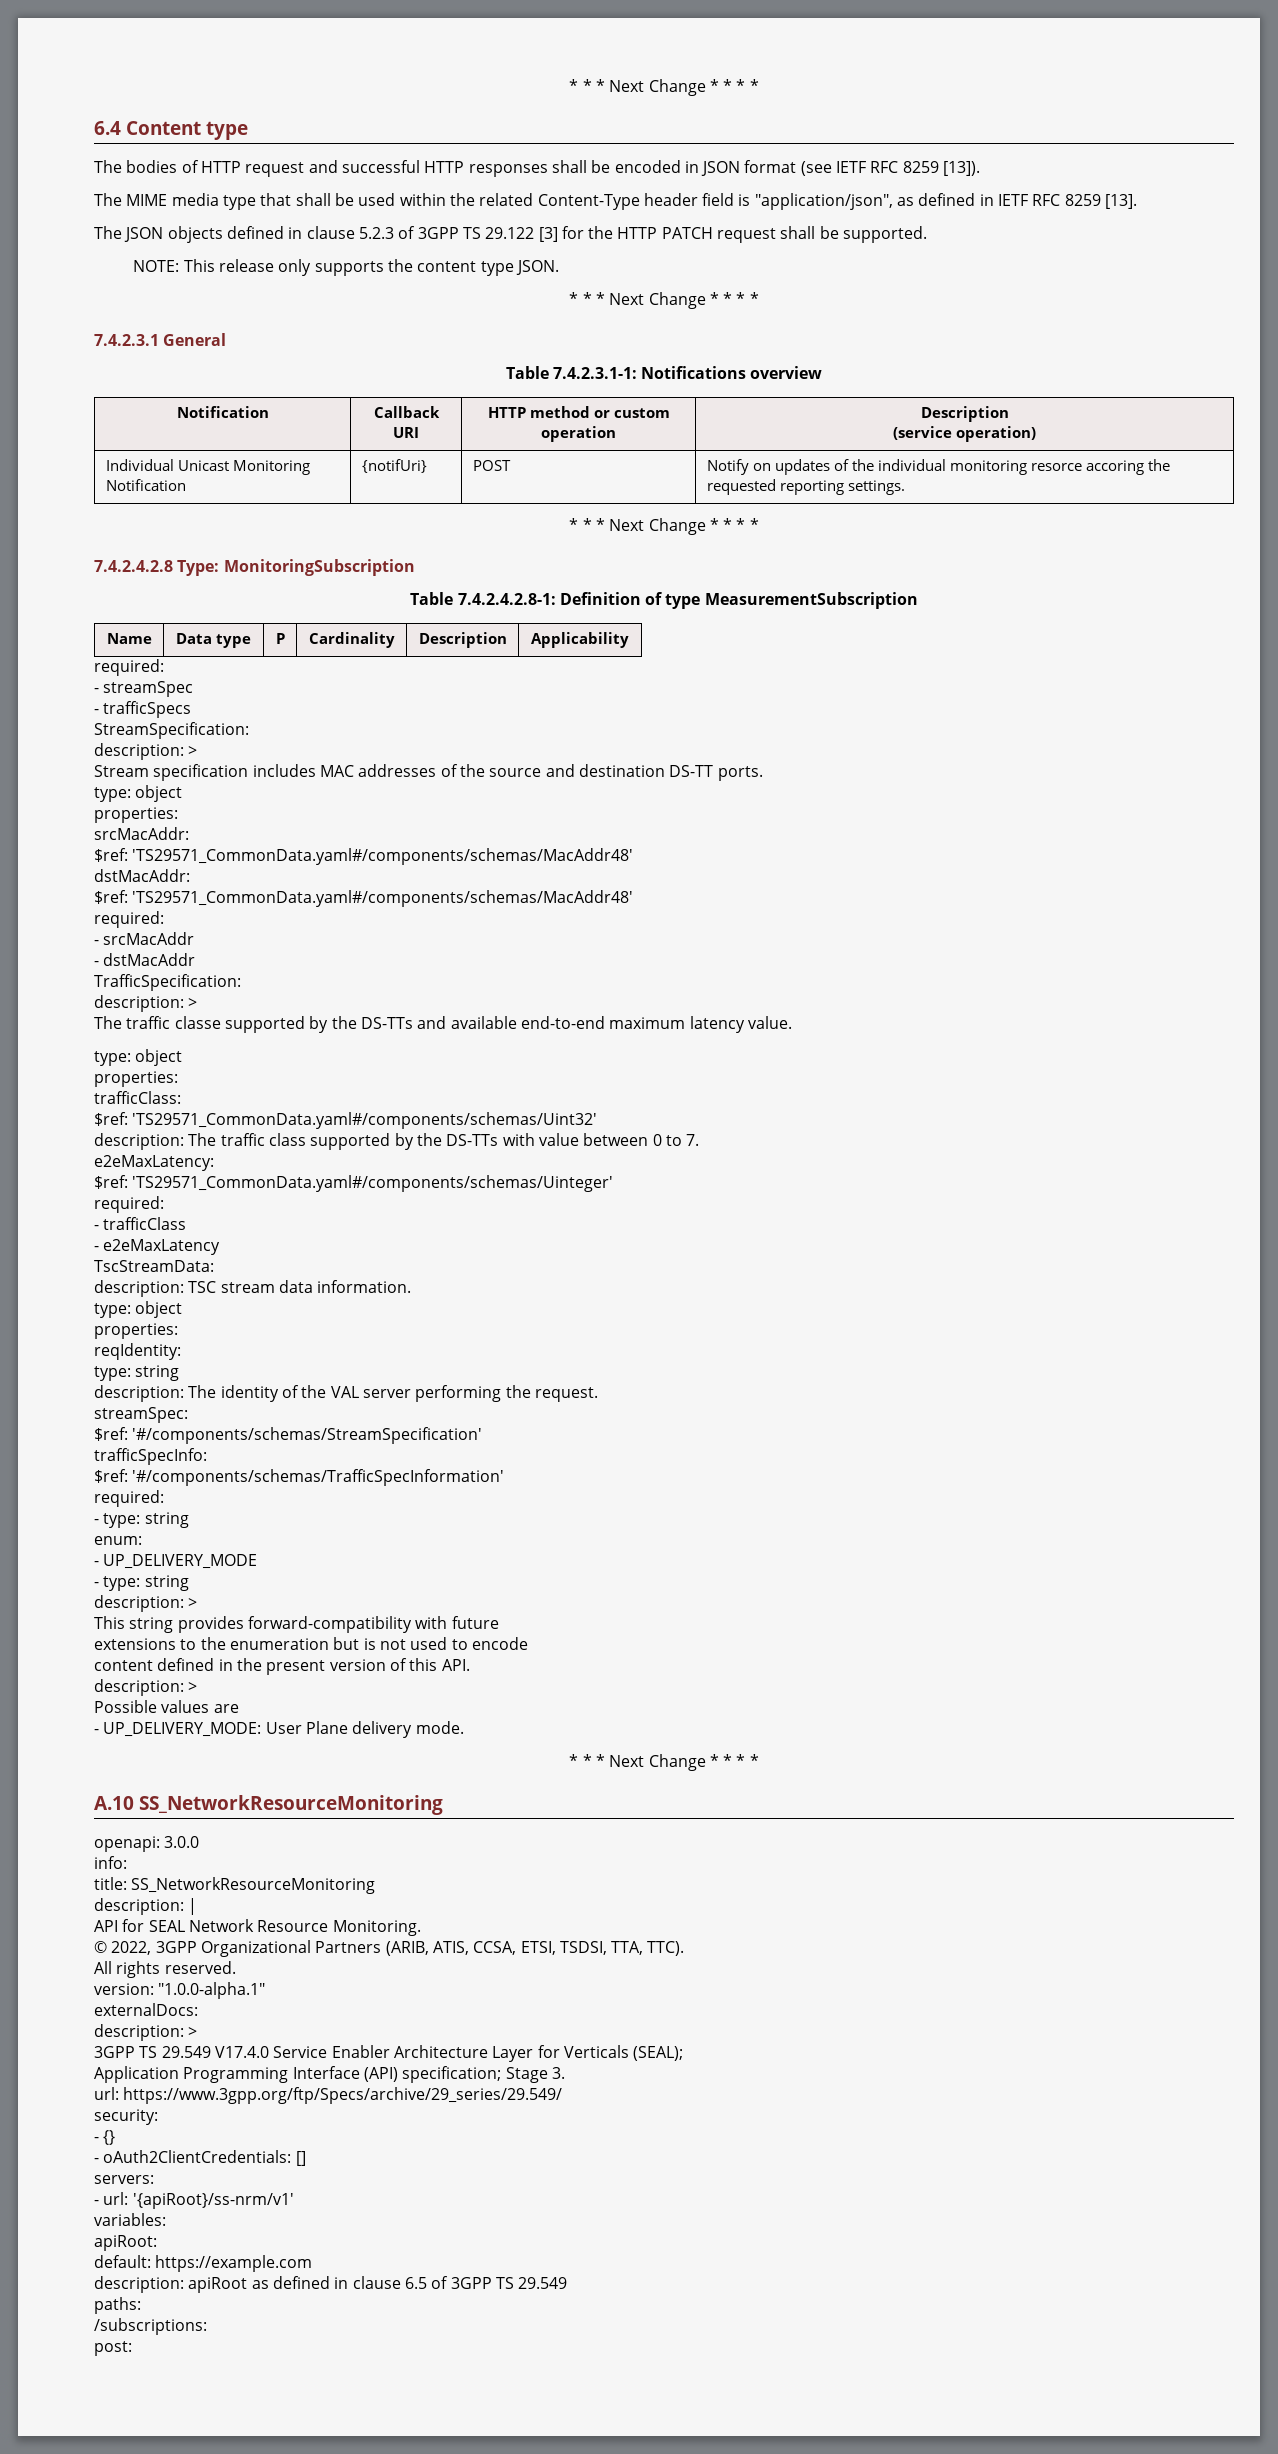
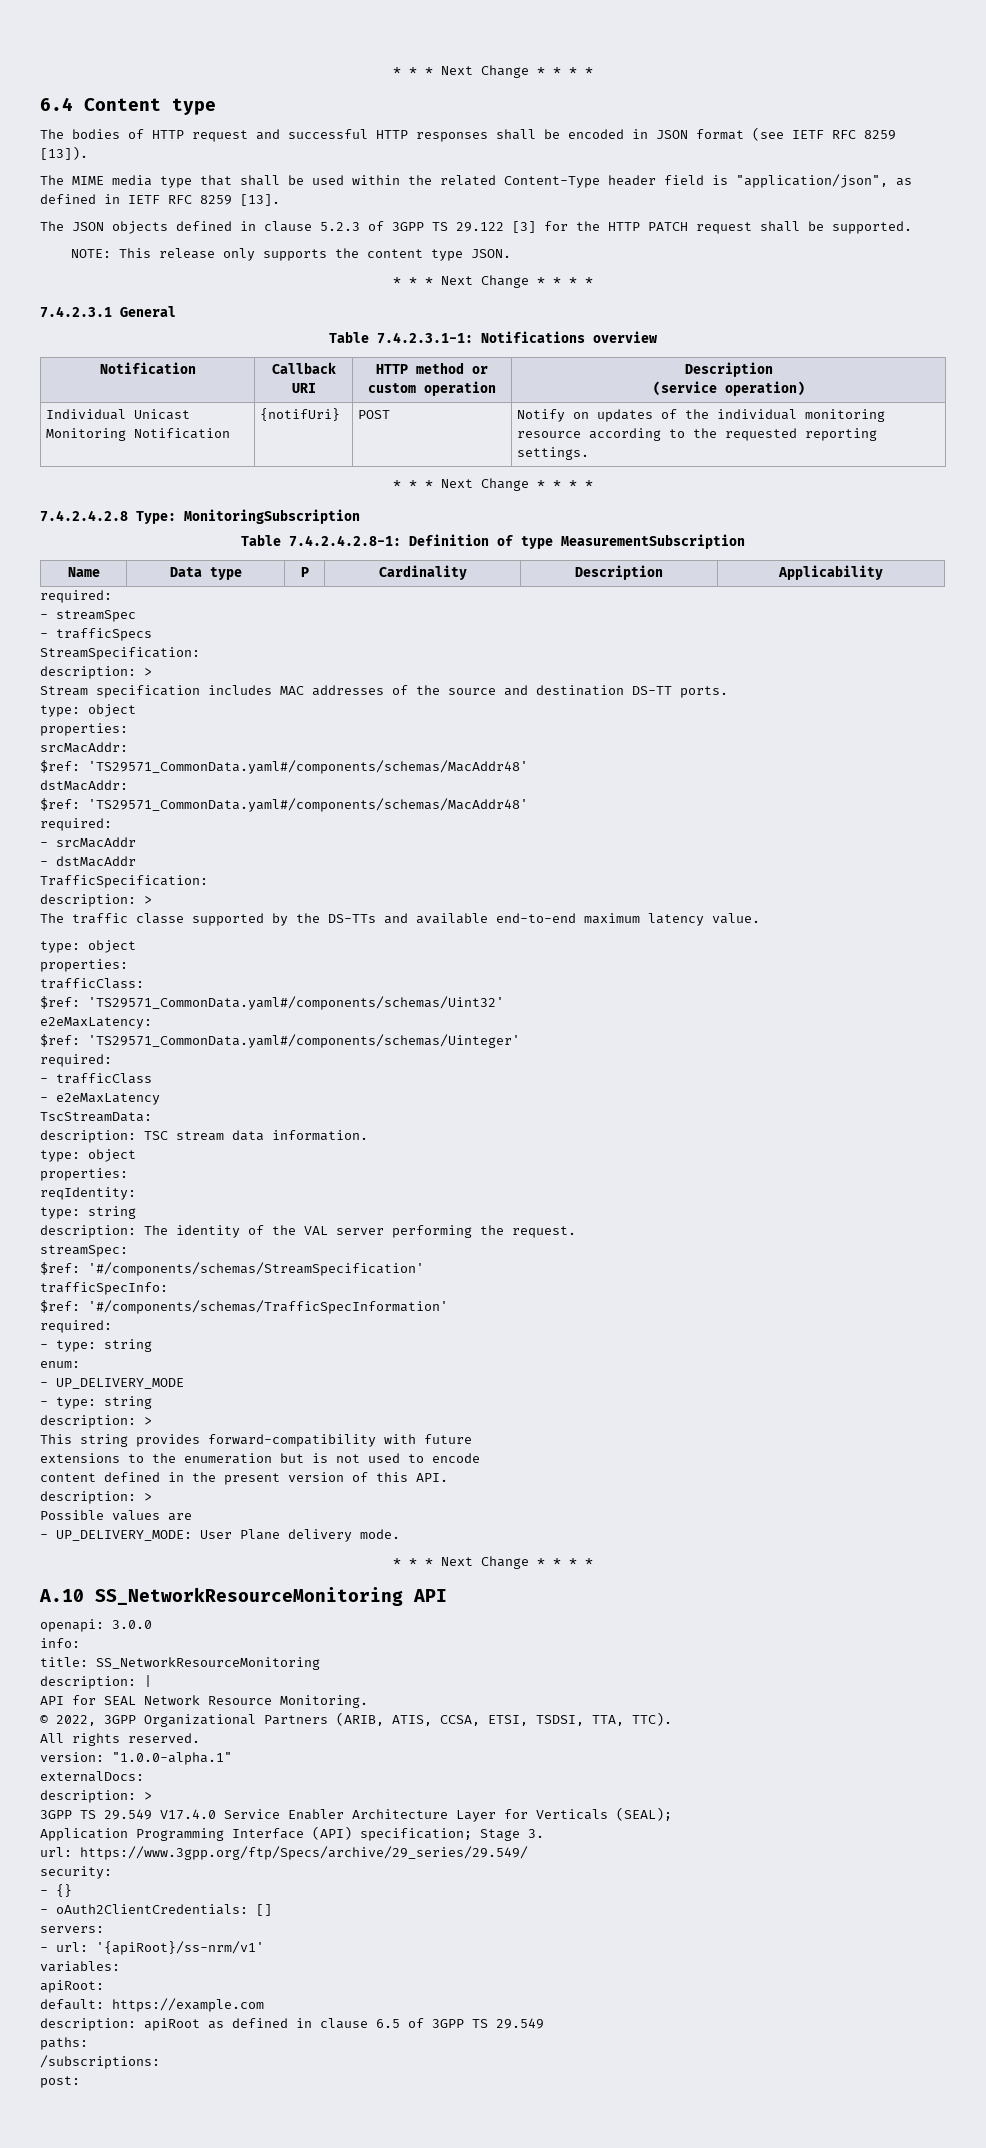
- Individual Unicast Monitoring Notification | {notifUri} | POST | Notify on updates of the individual monitoring resorce accoring the requested reporting settings.
+ Individual Unicast Monitoring Notification | {notifUri} | POST | Notify on updates of the individual monitoring resource according to the requested reporting settings.
- description: The traffic class supported by the DS-TTs with value between 0 to 7.
- A.10 SS_NetworkResourceMonitoring
+ A.10 SS_NetworkResourceMonitoring API

